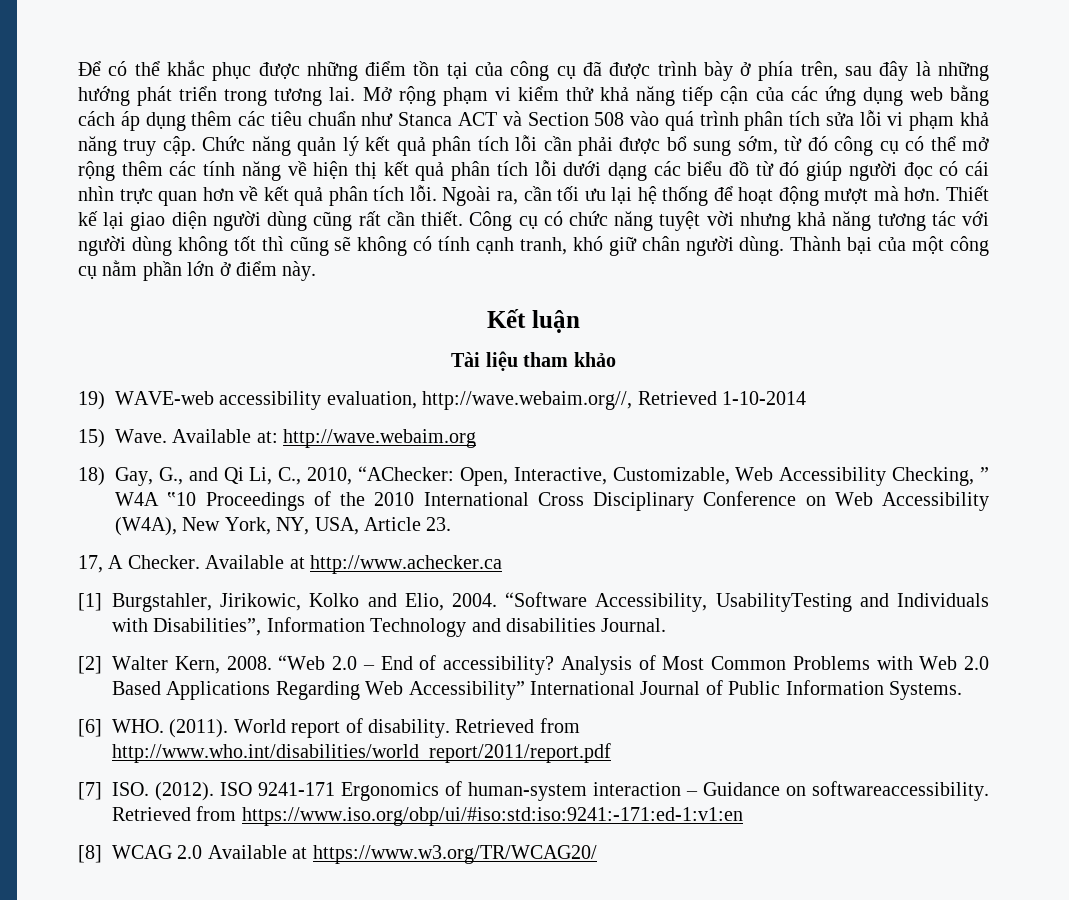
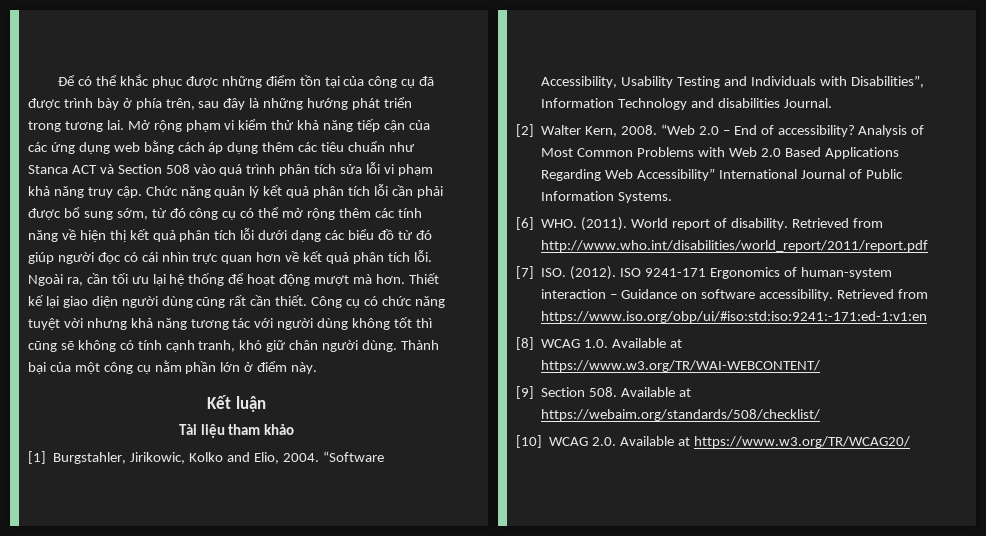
- 19) WAVE-web accessibility evaluation, http://wave.webaim.org//, Retrieved 1-10-2014
- 15) Wave. Available at: http://wave.webaim.org
- 18) Gay, G., and Qi Li, C., 2010, “AChecker: Open, Interactive, Customizable, Web Accessibility Checking, ” W4A ‟10 Proceedings of the 2010 International Cross Disciplinary Conference on Web Accessibility (W4A), New York, NY, USA, Article 23.
- 17, A Checker. Available at http://www.achecker.ca
- “Software Accessibility, UsabilityTesting and Individuals with Disabilities”, Information Technology and disabilities Journal.
+ “Software Accessibility, Usability Testing and Individuals with Disabilities”, Information Technology and disabilities Journal.
- ISO 9241-171 Ergonomics of human-system interaction – Guidance on softwareaccessibility.
+ ISO 9241-171 Ergonomics of human-system interaction – Guidance on software accessibility.
- [8] WCAG 2.0 Available at https://www.w3.org/TR/WCAG20/
+ [8] WCAG 1.0. Available at https://www.w3.org/TR/WAI-WEBCONTENT/
+ [9] Section 508. Available at https://webaim.org/standards/508/checklist/
+ [10] WCAG 2.0. Available at https://www.w3.org/TR/WCAG20/

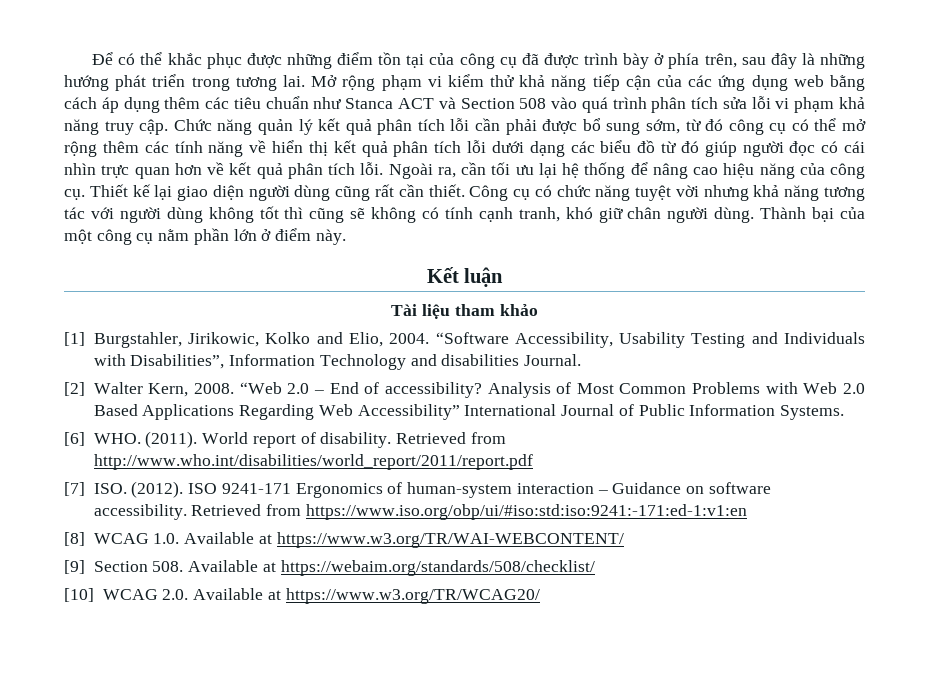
- Chức năng quản lý kết quả phân tích lỗi cần phải được bổ sung sớm, từ đó công cụ có thể mở rộng thêm các tính năng về hiện thị kết quả phân tích lỗi dưới dạng các biểu đồ từ đó giúp người đọc có cái nhìn trực quan hơn về kết quả phân tích lỗi.
+ Chức năng quản lý kết quả phân tích lỗi cần phải được bổ sung sớm, từ đó công cụ có thể mở rộng thêm các tính năng về hiển thị kết quả phân tích lỗi dưới dạng các biểu đồ từ đó giúp người đọc có cái nhìn trực quan hơn về kết quả phân tích lỗi.
- Ngoài ra, cần tối ưu lại hệ thống để hoạt động mượt mà hơn.
+ Ngoài ra, cần tối ưu lại hệ thống để nâng cao hiệu năng của công cụ.

